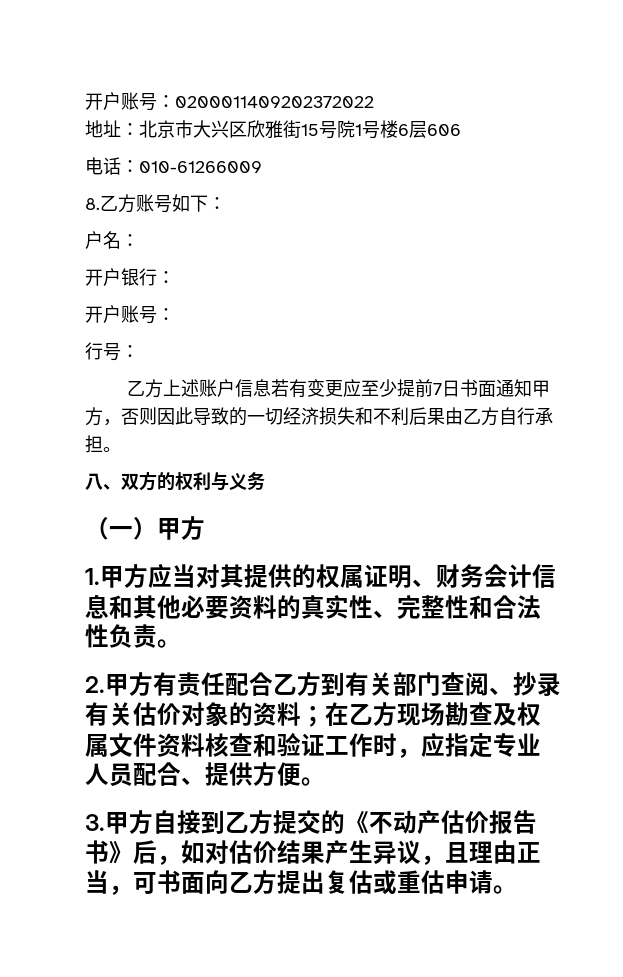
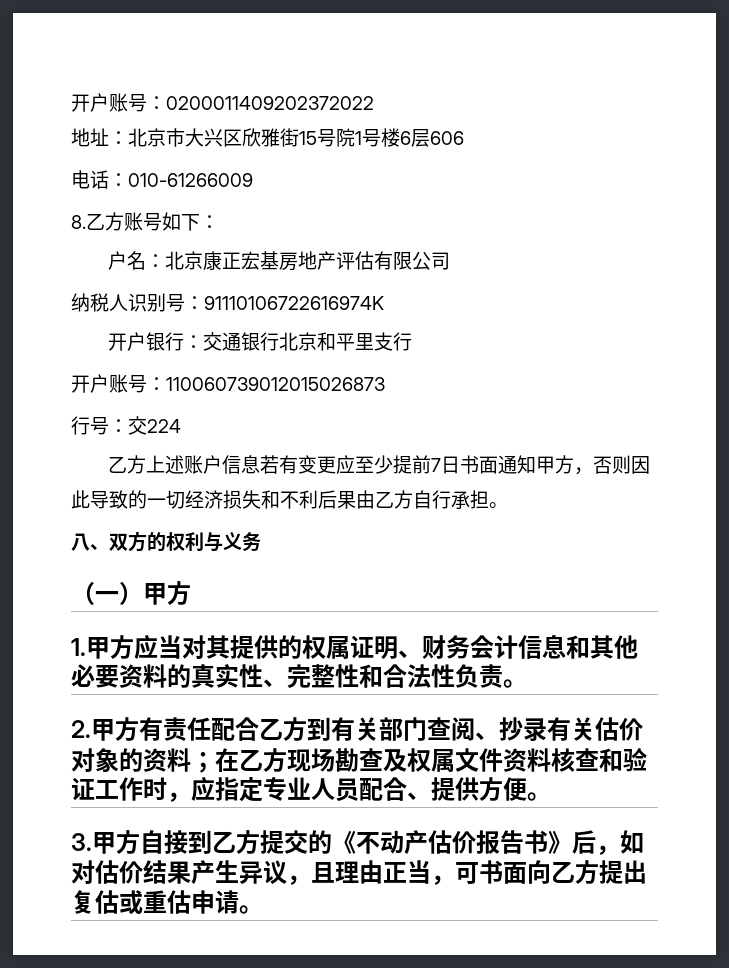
- 户名：
- 开户银行：
- 开户账号：
+ 户名：北京康正宏基房地产评估有限公司
+ 纳税人识别号：91110106722616974K
+ 开户银行：交通银行北京和平里支行
+ 开户账号：110060739012015026873
- 行号：
+ 行号：交224

